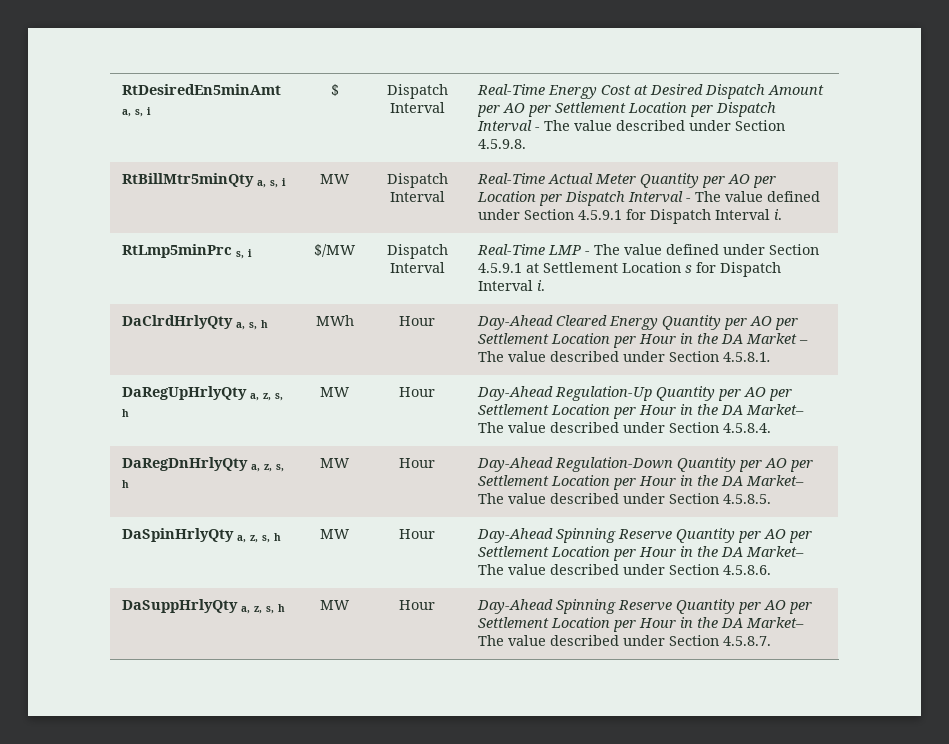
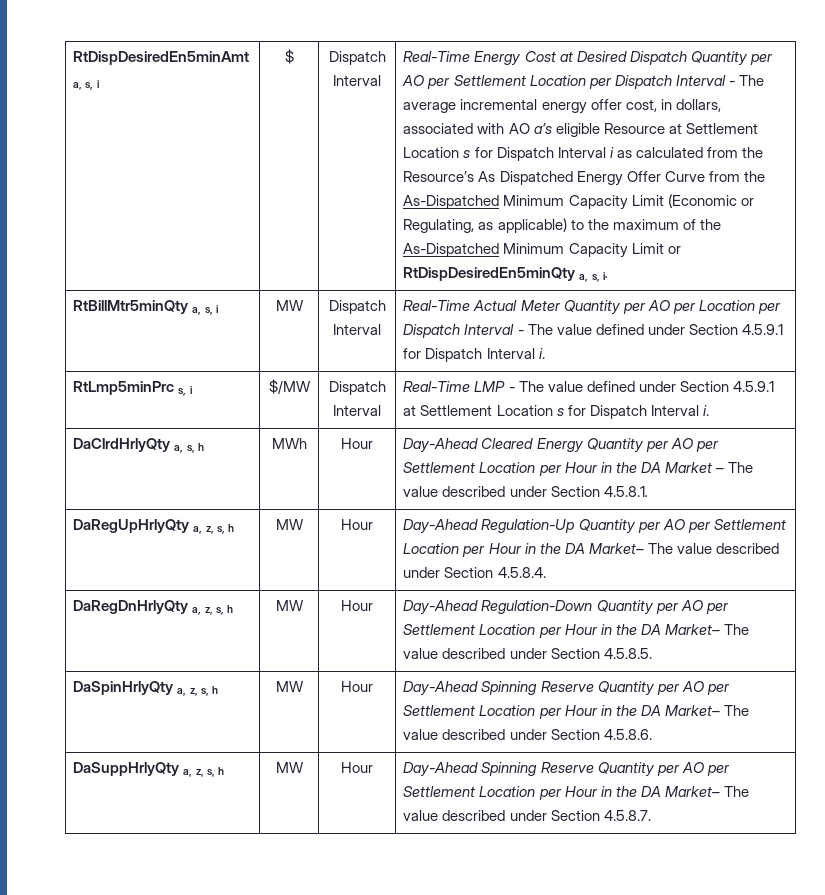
- RtDesiredEn5minAmt a, s, i
+ RtDispDesiredEn5minAmt a, s, i
- Real-Time Energy Cost at Desired Dispatch Amount per AO per Settlement Location per Dispatch Interval - The value described under Section 4.5.9.8.
+ Real-Time Energy Cost at Desired Dispatch Quantity per AO per Settlement Location per Dispatch Interval - The average incremental energy offer cost, in dollars, associated with AO a’s eligible Resource at Settlement Location s for Dispatch Interval i as calculated from the Resource’s As Dispatched Energy Offer Curve from the As-Dispatched Minimum Capacity Limit (Economic or Regulating, as applicable) to the maximum of the As-Dispatched Minimum Capacity Limit or RtDispDesiredEn5minQty a, s, i.

